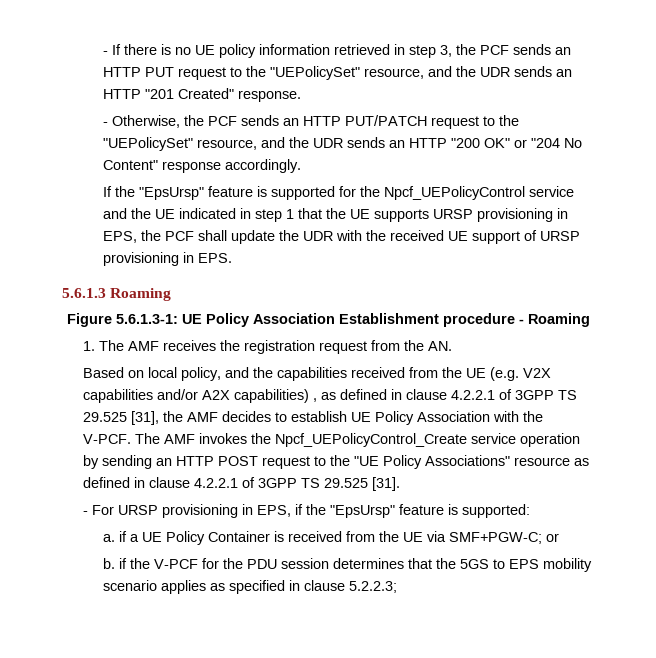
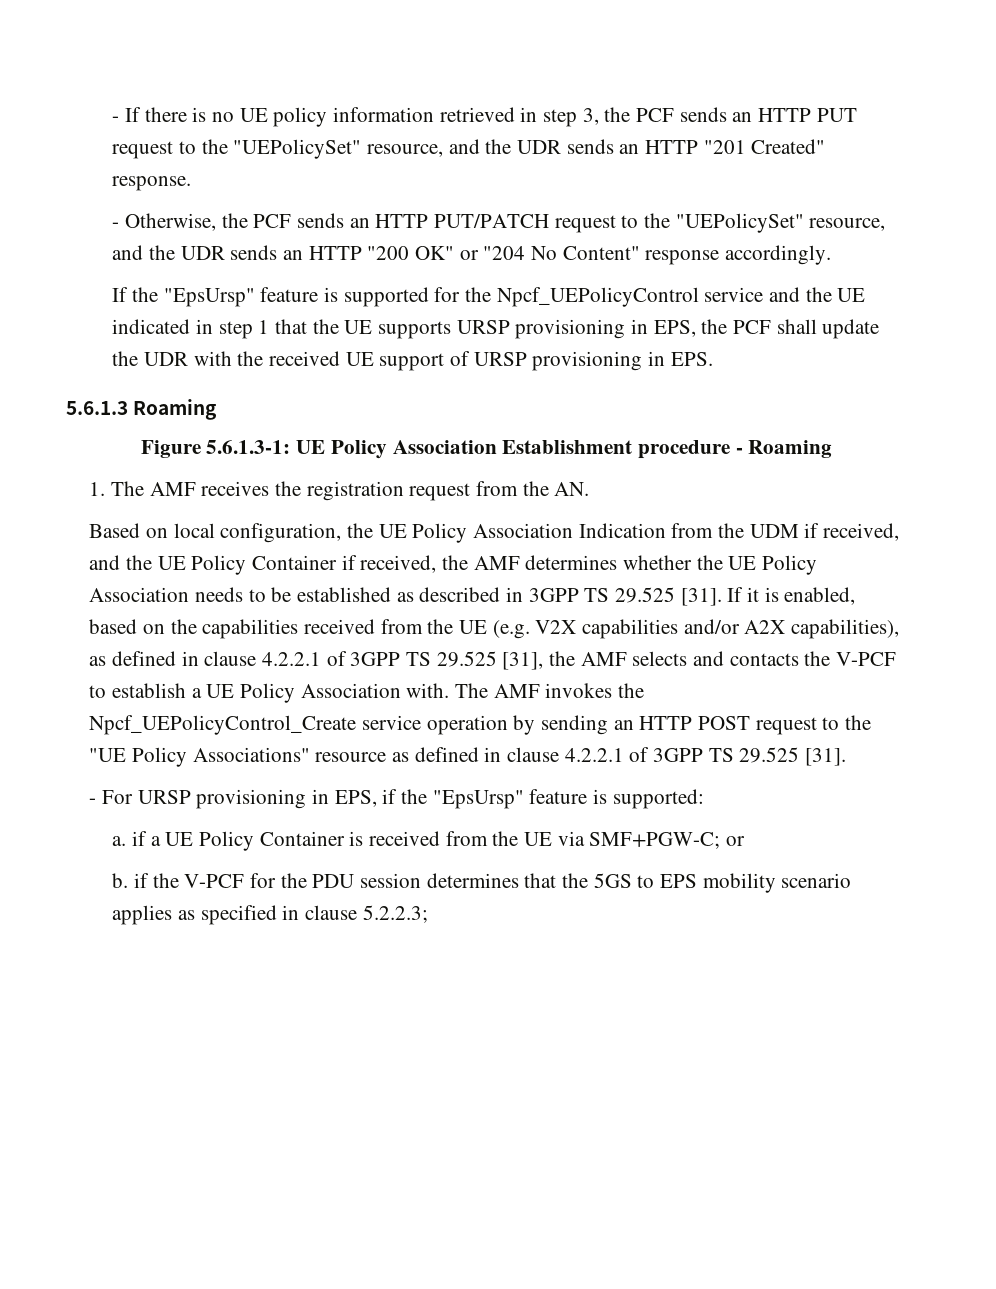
- Based on local policy, and the capabilities received from the UE (e.g. V2X capabilities and/or A2X capabilities) , as defined in clause 4.2.2.1 of 3GPP TS 29.525 [31], the AMF decides to establish UE Policy Association with the V-PCF.
+ Based on local configuration, the UE Policy Association Indication from the UDM if received, and the UE Policy Container if received, the AMF determines whether the UE Policy Association needs to be established as described in 3GPP TS 29.525 [31]. If it is enabled, based on the capabilities received from the UE (e.g. V2X capabilities and/or A2X capabilities), as defined in clause 4.2.2.1 of 3GPP TS 29.525 [31], the AMF selects and contacts the V-PCF to establish a UE Policy Association with.

